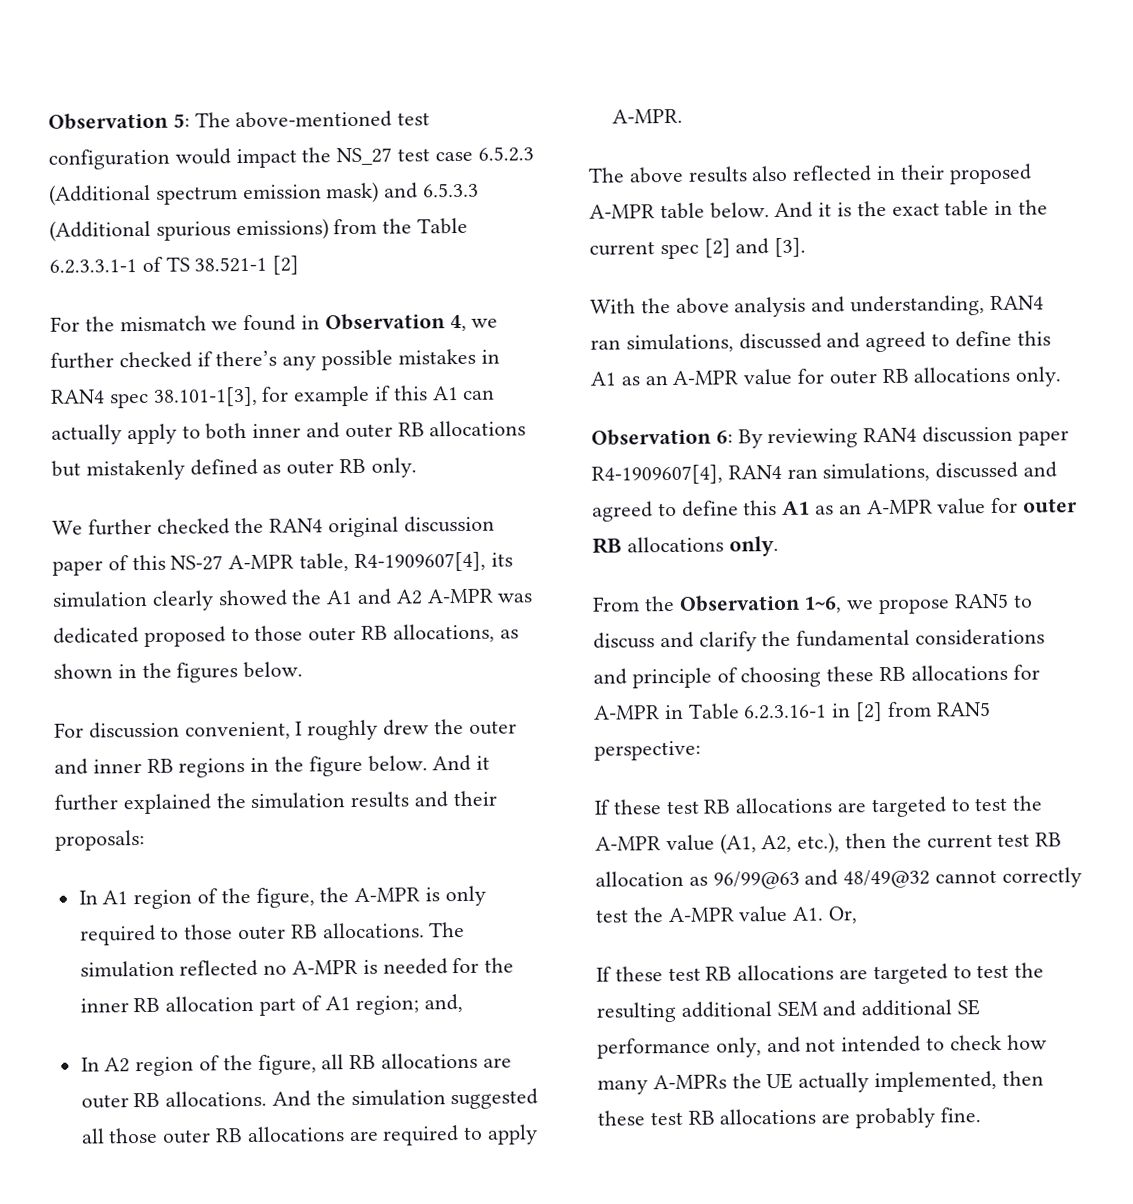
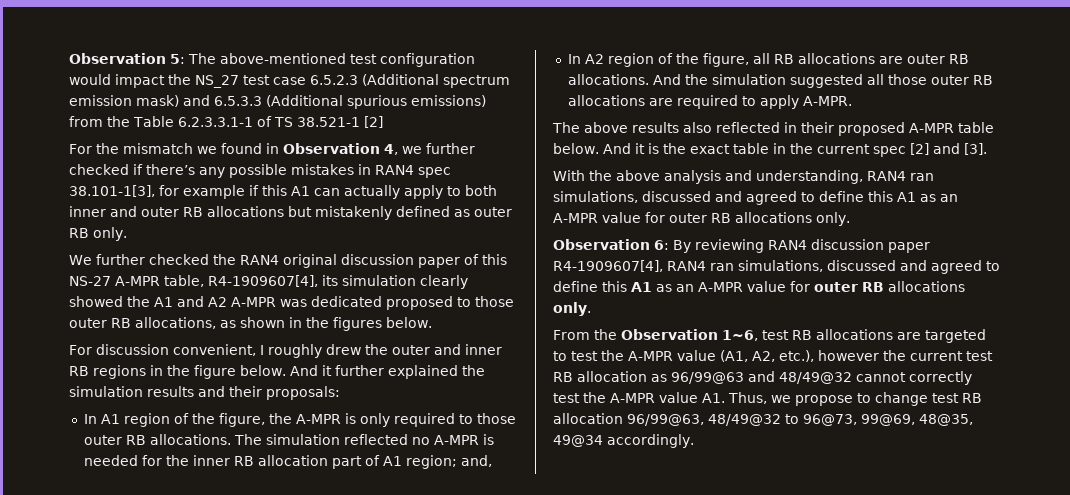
- From the Observation 1~6, we propose RAN5 to discuss and clarify the fundamental considerations and principle of choosing these RB allocations for A-MPR in Table 6.2.3.16-1 in [2] from RAN5 perspective:
- If these test RB allocations are targeted to test the A-MPR value (A1, A2, etc.), then the current test RB allocation as 96/99@63 and 48/49@32 cannot correctly test the A-MPR value A1. Or,
- If these test RB allocations are targeted to test the resulting additional SEM and additional SE performance only, and not intended to check how many A-MPRs the UE actually implemented, then these test RB allocations are probably fine.
+ From the Observation 1~6, test RB allocations are targeted to test the A-MPR value (A1, A2, etc.), however the current test RB allocation as 96/99@63 and 48/49@32 cannot correctly test the A-MPR value A1. Thus, we propose to change test RB allocation 96/99@63, 48/49@32 to 96@73, 99@69, 48@35, 49@34 accordingly.

